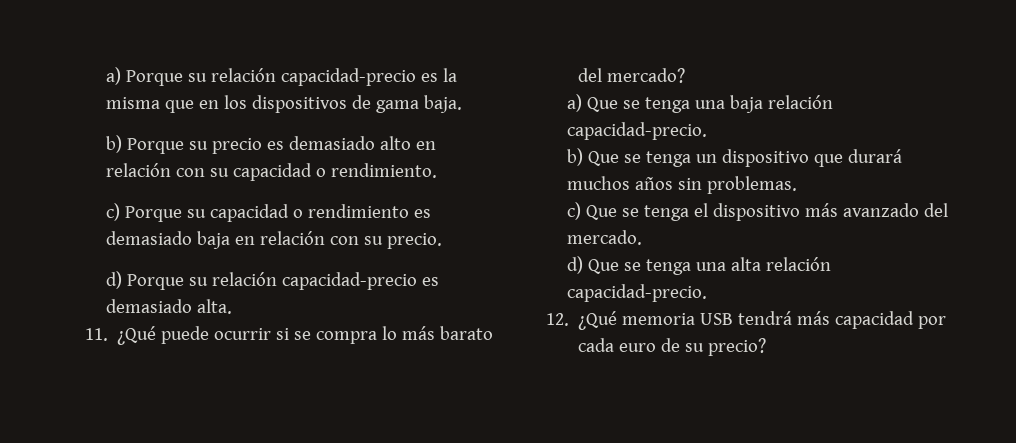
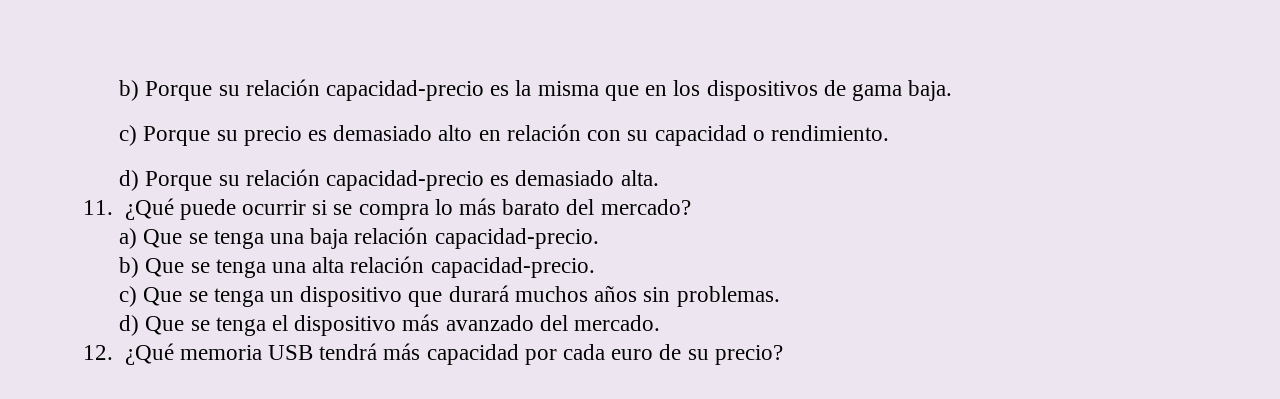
- a) Porque su relación capacidad-precio es la misma que en los dispositivos de gama baja.
+ b) Porque su relación capacidad-precio es la misma que en los dispositivos de gama baja.
- b) Porque su precio es demasiado alto en relación con su capacidad o rendimiento.
+ c) Porque su precio es demasiado alto en relación con su capacidad o rendimiento.
- c) Porque su capacidad o rendimiento es demasiado baja en relación con su precio.
- b) Que se tenga un dispositivo que durará muchos años sin problemas.
+ b) Que se tenga una alta relación capacidad-precio.
+ c) Que se tenga un dispositivo que durará muchos años sin problemas.
- c) Que se tenga el dispositivo más avanzado del mercado.
+ d) Que se tenga el dispositivo más avanzado del mercado.
- d) Que se tenga una alta relación capacidad-precio.

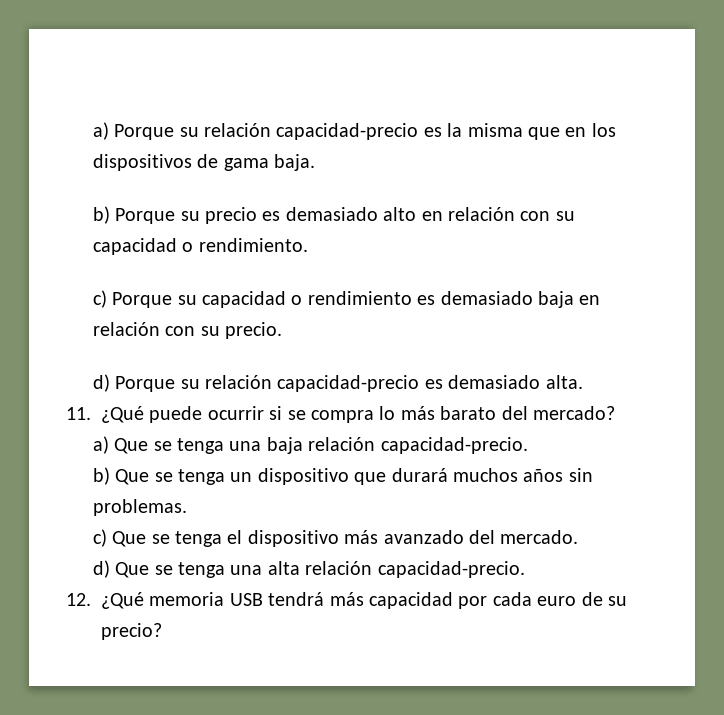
- b) Porque su relación capacidad-precio es la misma que en los dispositivos de gama baja.
+ a) Porque su relación capacidad-precio es la misma que en los dispositivos de gama baja.
- c) Porque su precio es demasiado alto en relación con su capacidad o rendimiento.
+ b) Porque su precio es demasiado alto en relación con su capacidad o rendimiento.
+ c) Porque su capacidad o rendimiento es demasiado baja en relación con su precio.
- b) Que se tenga una alta relación capacidad-precio.
- c) Que se tenga un dispositivo que durará muchos años sin problemas.
+ b) Que se tenga un dispositivo que durará muchos años sin problemas.
- d) Que se tenga el dispositivo más avanzado del mercado.
+ c) Que se tenga el dispositivo más avanzado del mercado.
+ d) Que se tenga una alta relación capacidad-precio.

